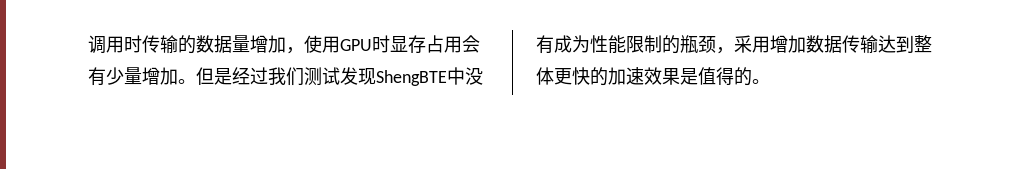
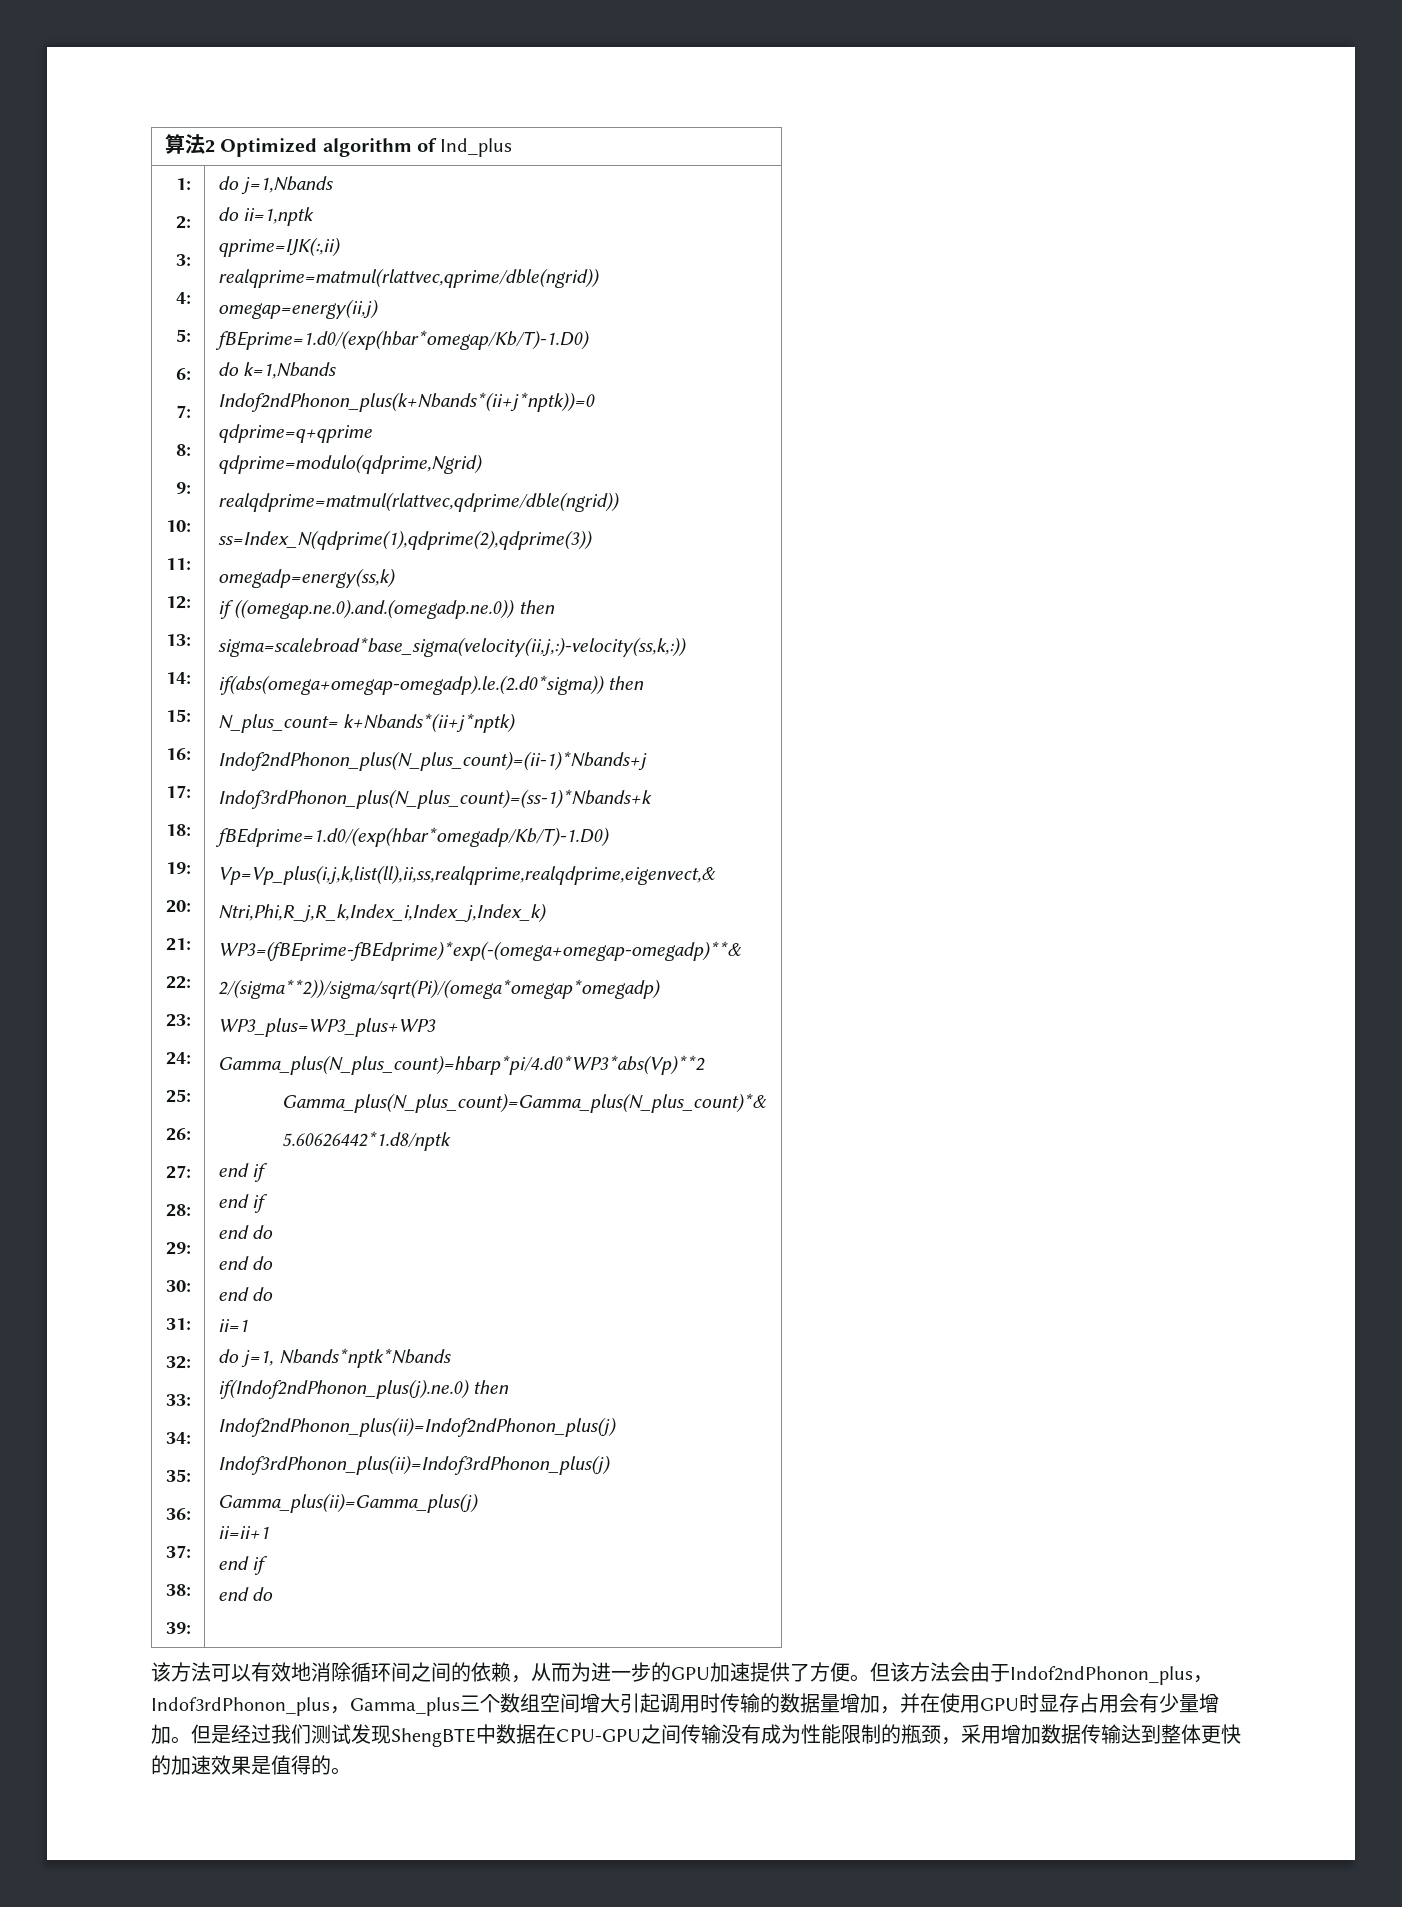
- 调用时传输的数据量增加，使用GPU时显存占用会有少量增加。
+ 算法2 Optimized algorithm of Ind_plus
+ 1:
+ 2:
+ 3:
+ 4:
+ 5:
+ 6:
+ 7:
+ 8:
+ 9:
+ 10:
+ 11:
+ 12:
+ 13:
+ 14:
+ 15:
+ 16:
+ 17:
+ 18:
+ 19:
+ 20:
+ 21:
+ 22:
+ 23:
+ 24:
+ 25:
+ 26:
+ 27:
+ 28:
+ 29:
+ 30:
+ 31:
+ 32:
+ 33:
+ 34:
+ 35:
+ 36:
+ 37:
+ 38:
+ 39: | do j=1,Nbands
+ do ii=1,nptk
+ qprime=IJK(:,ii)
+ realqprime=matmul(rlattvec,qprime/dble(ngrid))
+ omegap=energy(ii,j)
+ fBEprime=1.d0/(exp(hbar*omegap/Kb/T)-1.D0)
+ do k=1,Nbands
+ Indof2ndPhonon_plus(k+Nbands*(ii+j*nptk))=0
+ qdprime=q+qprime
+ qdprime=modulo(qdprime,Ngrid)
+ realqdprime=matmul(rlattvec,qdprime/dble(ngrid))
+ ss=Index_N(qdprime(1),qdprime(2),qdprime(3))
+ omegadp=energy(ss,k)
+ if ((omegap.ne.0).and.(omegadp.ne.0)) then
+ sigma=scalebroad*base_sigma(velocity(ii,j,:)-velocity(ss,k,:))
+ if(abs(omega+omegap-omegadp).le.(2.d0*sigma)) then
+ N_plus_count= k+Nbands*(ii+j*nptk)
+ Indof2ndPhonon_plus(N_plus_count)=(ii-1)*Nbands+j
+ Indof3rdPhonon_plus(N_plus_count)=(ss-1)*Nbands+k
+ fBEdprime=1.d0/(exp(hbar*omegadp/Kb/T)-1.D0)
+ Vp=Vp_plus(i,j,k,list(ll),ii,ss,realqprime,realqdprime,eigenvect,&
+ Ntri,Phi,R_j,R_k,Index_i,Index_j,Index_k)
+ WP3=(fBEprime-fBEdprime)*exp(-(omega+omegap-omegadp)**&
+ 2/(sigma**2))/sigma/sqrt(Pi)/(omega*omegap*omegadp)
+ WP3_plus=WP3_plus+WP3
+ Gamma_plus(N_plus_count)=hbarp*pi/4.d0*WP3*abs(Vp)**2
+ Gamma_plus(N_plus_count)=Gamma_plus(N_plus_count)*&
+ 5.60626442*1.d8/nptk
+ end if
+ end if
+ end do
+ end do
+ end do
+ ii=1
+ do j=1, Nbands*nptk*Nbands
+ if(Indof2ndPhonon_plus(j).ne.0) then
+ Indof2ndPhonon_plus(ii)=Indof2ndPhonon_plus(j)
+ Indof3rdPhonon_plus(ii)=Indof3rdPhonon_plus(j)
+ Gamma_plus(ii)=Gamma_plus(j)
+ ii=ii+1
+ end if
+ end do
+ 该方法可以有效地消除循环间之间的依赖，从而为进一步的GPU加速提供了方便。但该方法会由于Indof2ndPhonon_plus，Indof3rdPhonon_plus，Gamma_plus三个数组空间增大引起调用时传输的数据量增加，并在使用GPU时显存占用会有少量增加。
- 但是经过我们测试发现ShengBTE中没有成为性能限制的瓶颈，采用增加数据传输达到整体更快的加速效果是值得的。
+ 但是经过我们测试发现ShengBTE中数据在CPU-GPU之间传输没有成为性能限制的瓶颈，采用增加数据传输达到整体更快的加速效果是值得的。

